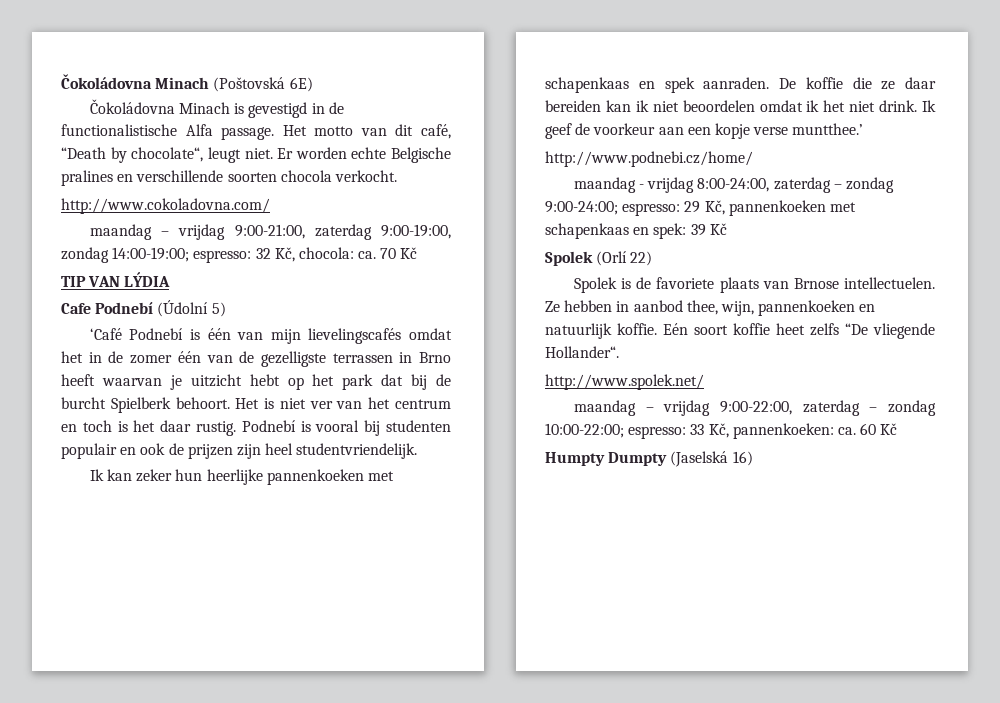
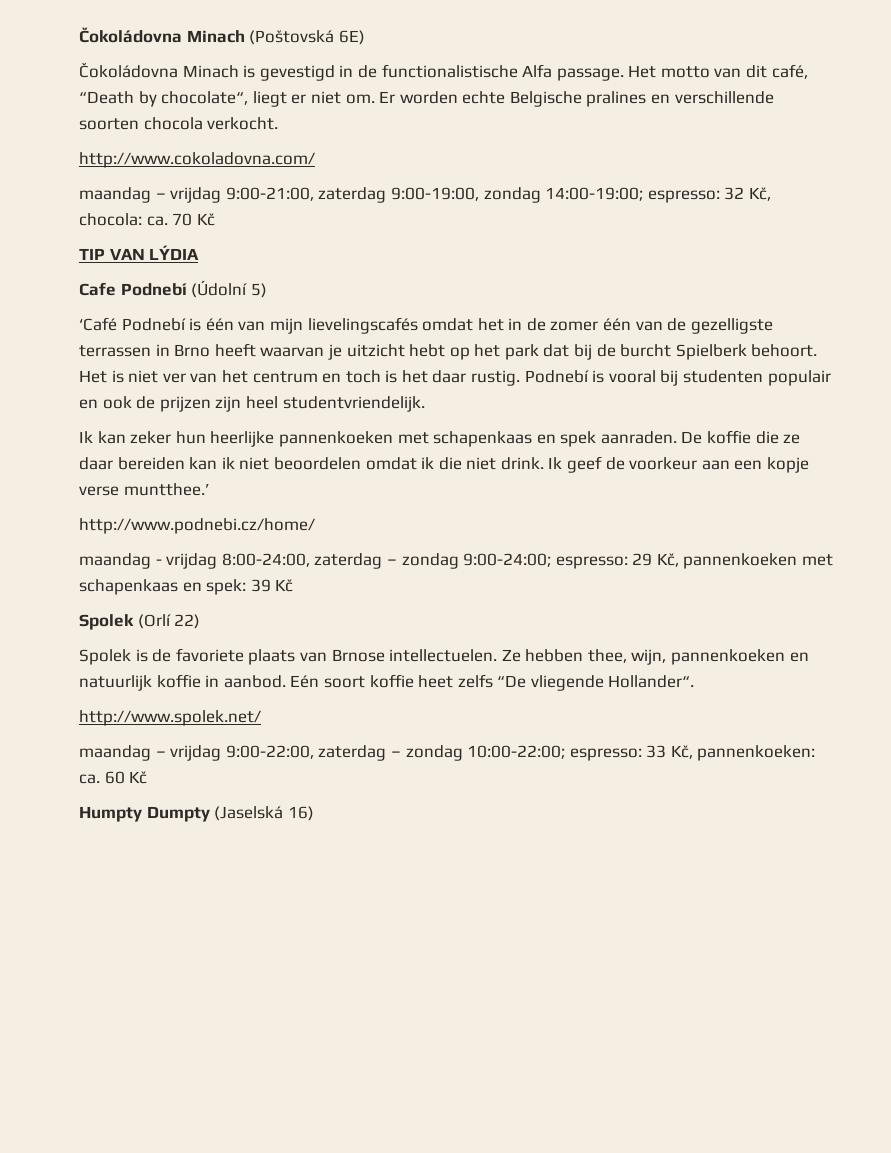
- Het motto van dit café, “Death by chocolate“, leugt niet.
+ Het motto van dit café, “Death by chocolate“, liegt er niet om.
- De koffie die ze daar bereiden kan ik niet beoordelen omdat ik het niet drink.
+ De koffie die ze daar bereiden kan ik niet beoordelen omdat ik die niet drink.
- Ze hebben in aanbod thee, wijn, pannenkoeken en natuurlijk koffie.
+ Ze hebben thee, wijn, pannenkoeken en natuurlijk koffie in aanbod.

